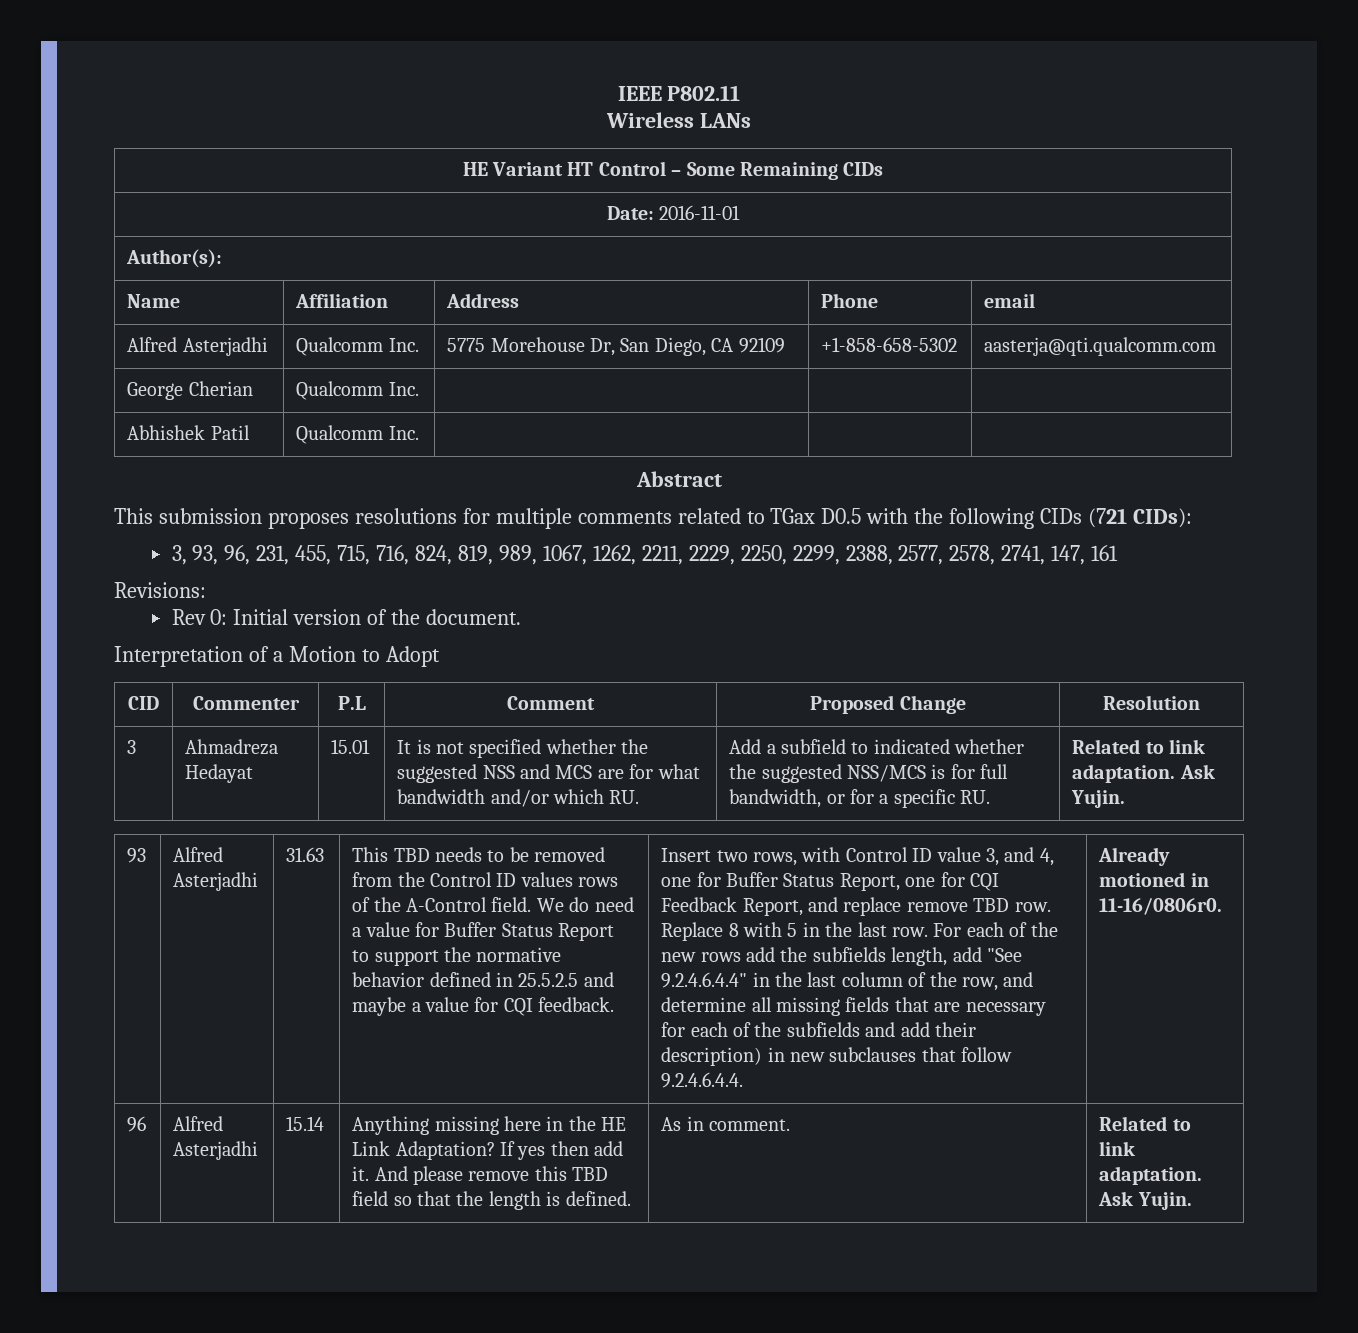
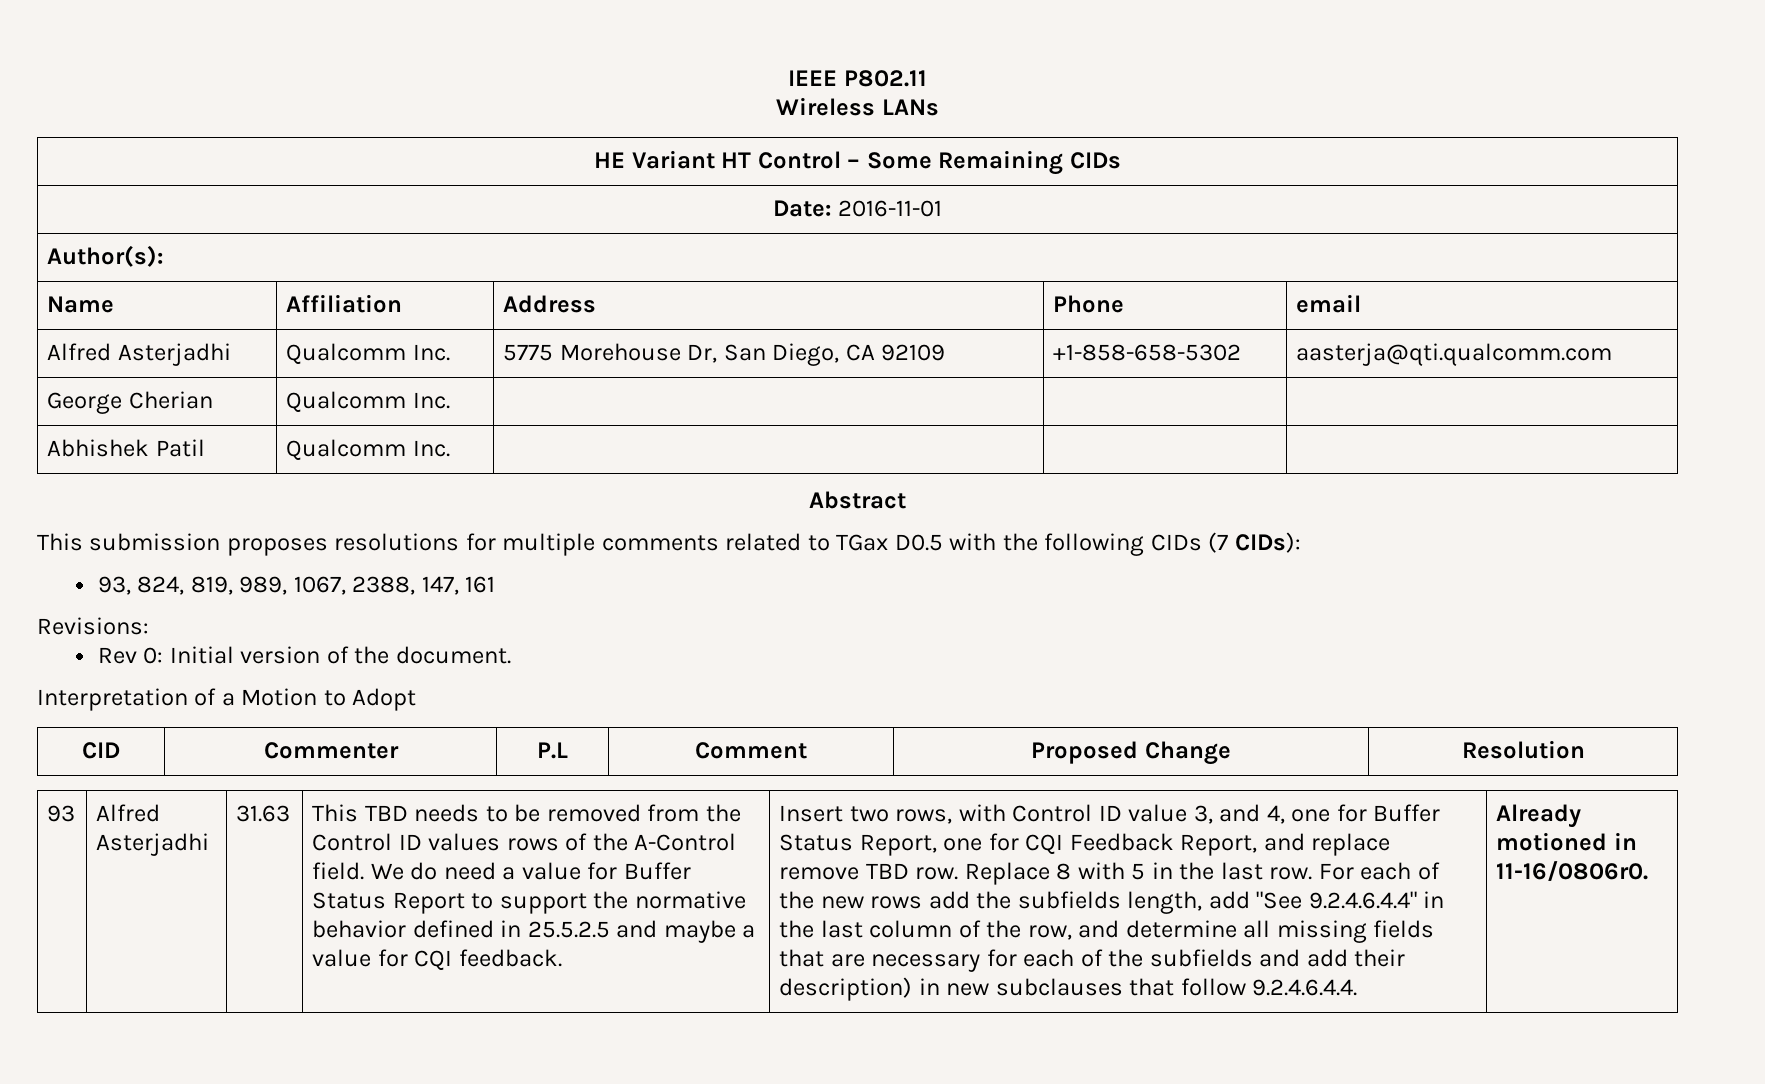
- This submission proposes resolutions for multiple comments related to TGax D0.5 with the following CIDs (721 CIDs):
+ This submission proposes resolutions for multiple comments related to TGax D0.5 with the following CIDs (7 CIDs):
- 3, 93, 96, 231, 455, 715, 716, 824, 819, 989, 1067, 1262, 2211, 2229, 2250, 2299, 2388, 2577, 2578, 2741, 147, 161
+ 93, 824, 819, 989, 1067, 2388, 147, 161
- 3 | Ahmadreza Hedayat | 15.01 | It is not specified whether the suggested NSS and MCS are for what bandwidth and/or which RU. | Add a subfield to indicated whether the suggested NSS/MCS is for full bandwidth, or for a specific RU. | Related to link adaptation. Ask Yujin.
- 96 | Alfred Asterjadhi | 15.14 | Anything missing here in the HE Link Adaptation? If yes then add it. And please remove this TBD field so that the length is defined. | As in comment. | Related to link adaptation. Ask Yujin.

